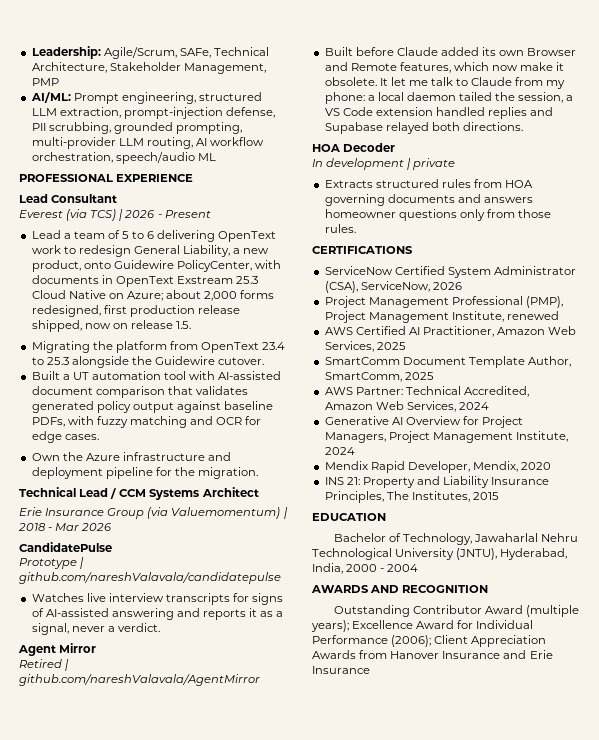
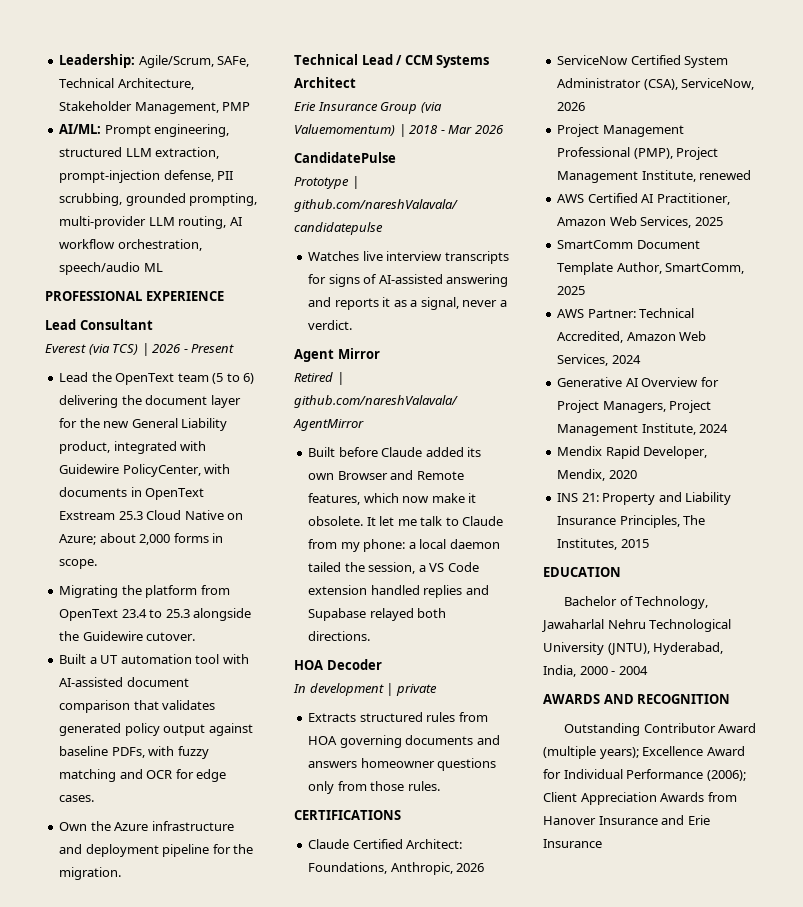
- Lead a team of 5 to 6 delivering OpenText work to redesign General Liability, a new product, onto Guidewire PolicyCenter, with documents in OpenText Exstream 25.3 Cloud Native on Azure; about 2,000 forms redesigned, first production release shipped, now on release 1.5.
+ Lead the OpenText team (5 to 6) delivering the document layer for the new General Liability product, integrated with Guidewire PolicyCenter, with documents in OpenText Exstream 25.3 Cloud Native on Azure; about 2,000 forms in scope.
+ Claude Certified Architect: Foundations, Anthropic, 2026

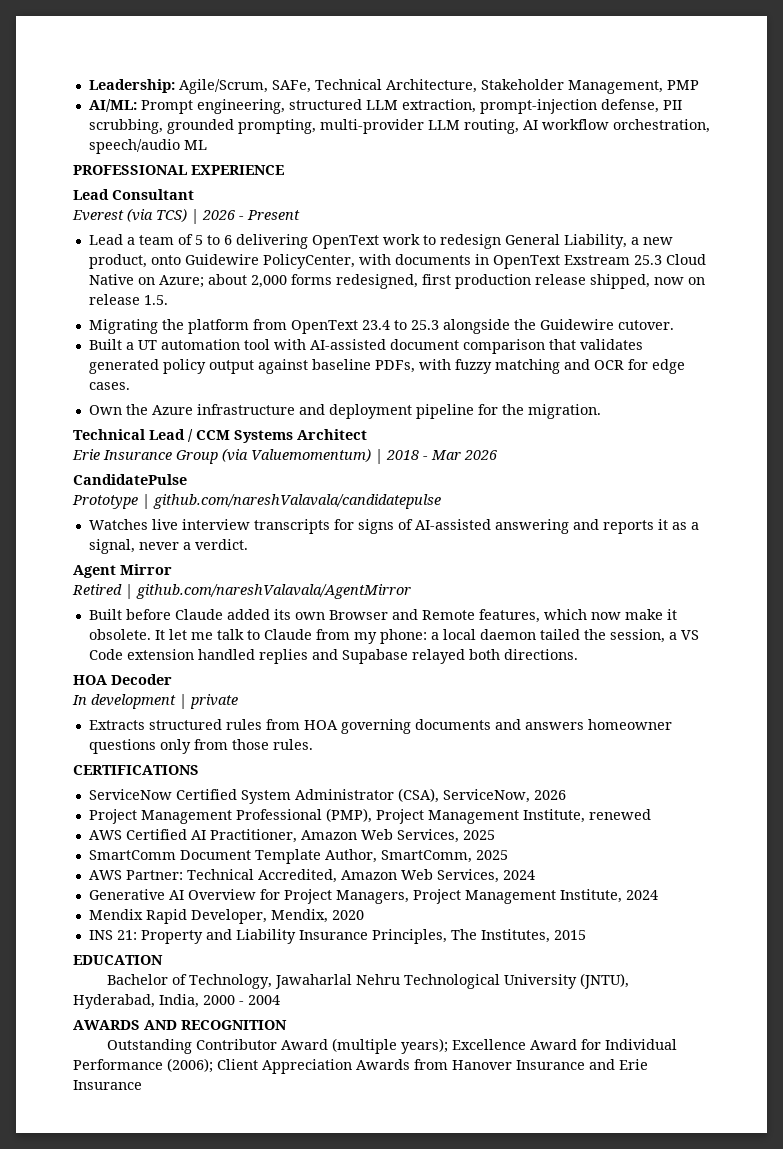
- Lead the OpenText team (5 to 6) delivering the document layer for the new General Liability product, integrated with Guidewire PolicyCenter, with documents in OpenText Exstream 25.3 Cloud Native on Azure; about 2,000 forms in scope.
+ Lead a team of 5 to 6 delivering OpenText work to redesign General Liability, a new product, onto Guidewire PolicyCenter, with documents in OpenText Exstream 25.3 Cloud Native on Azure; about 2,000 forms redesigned, first production release shipped, now on release 1.5.
- Claude Certified Architect: Foundations, Anthropic, 2026

